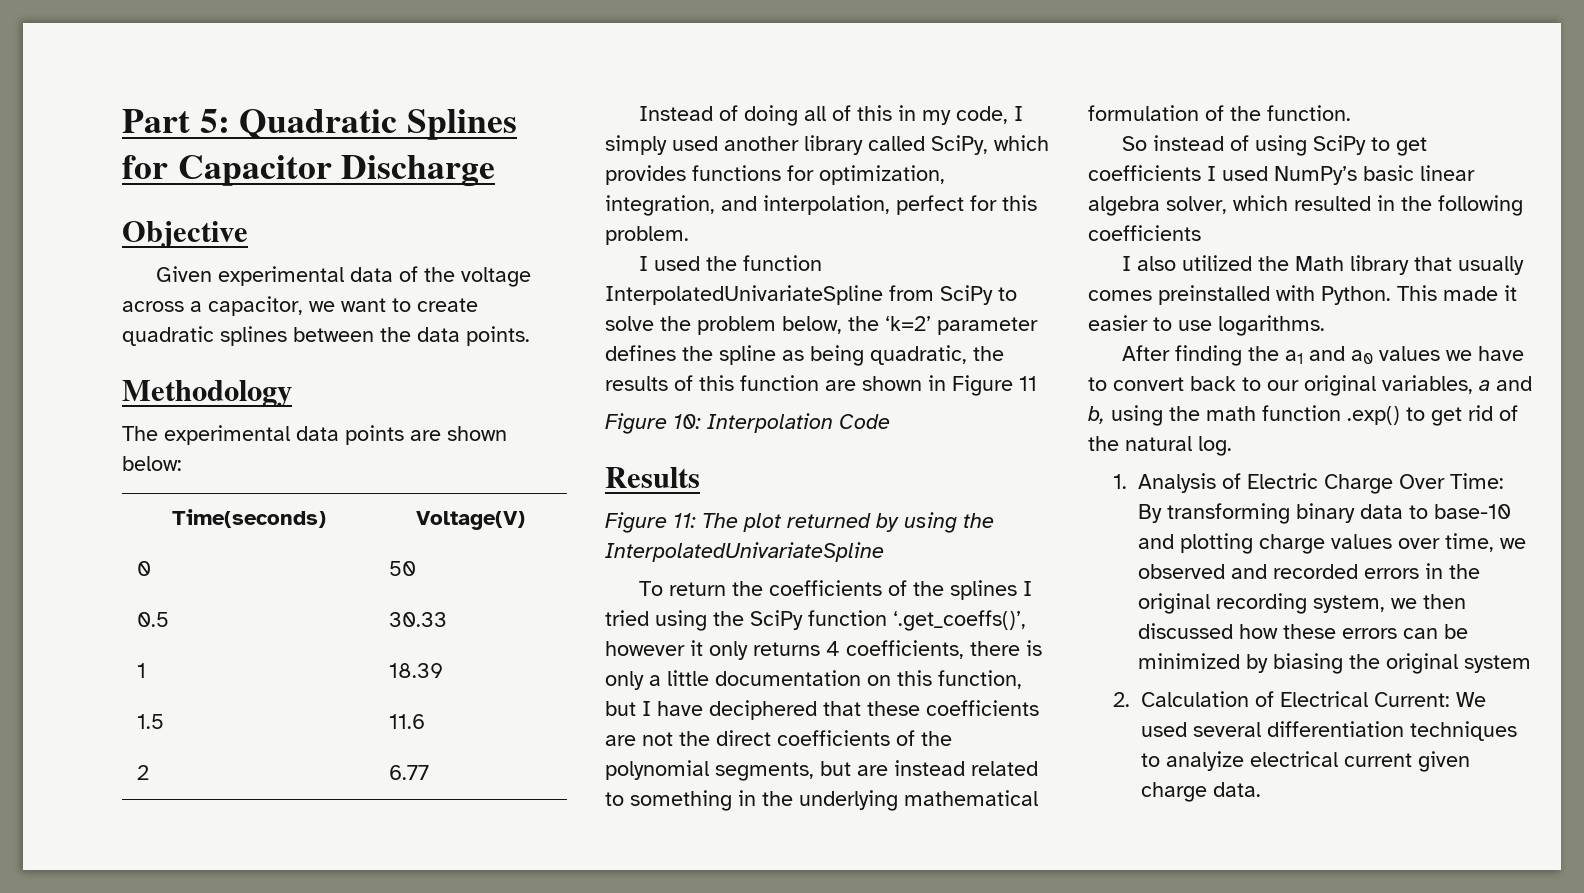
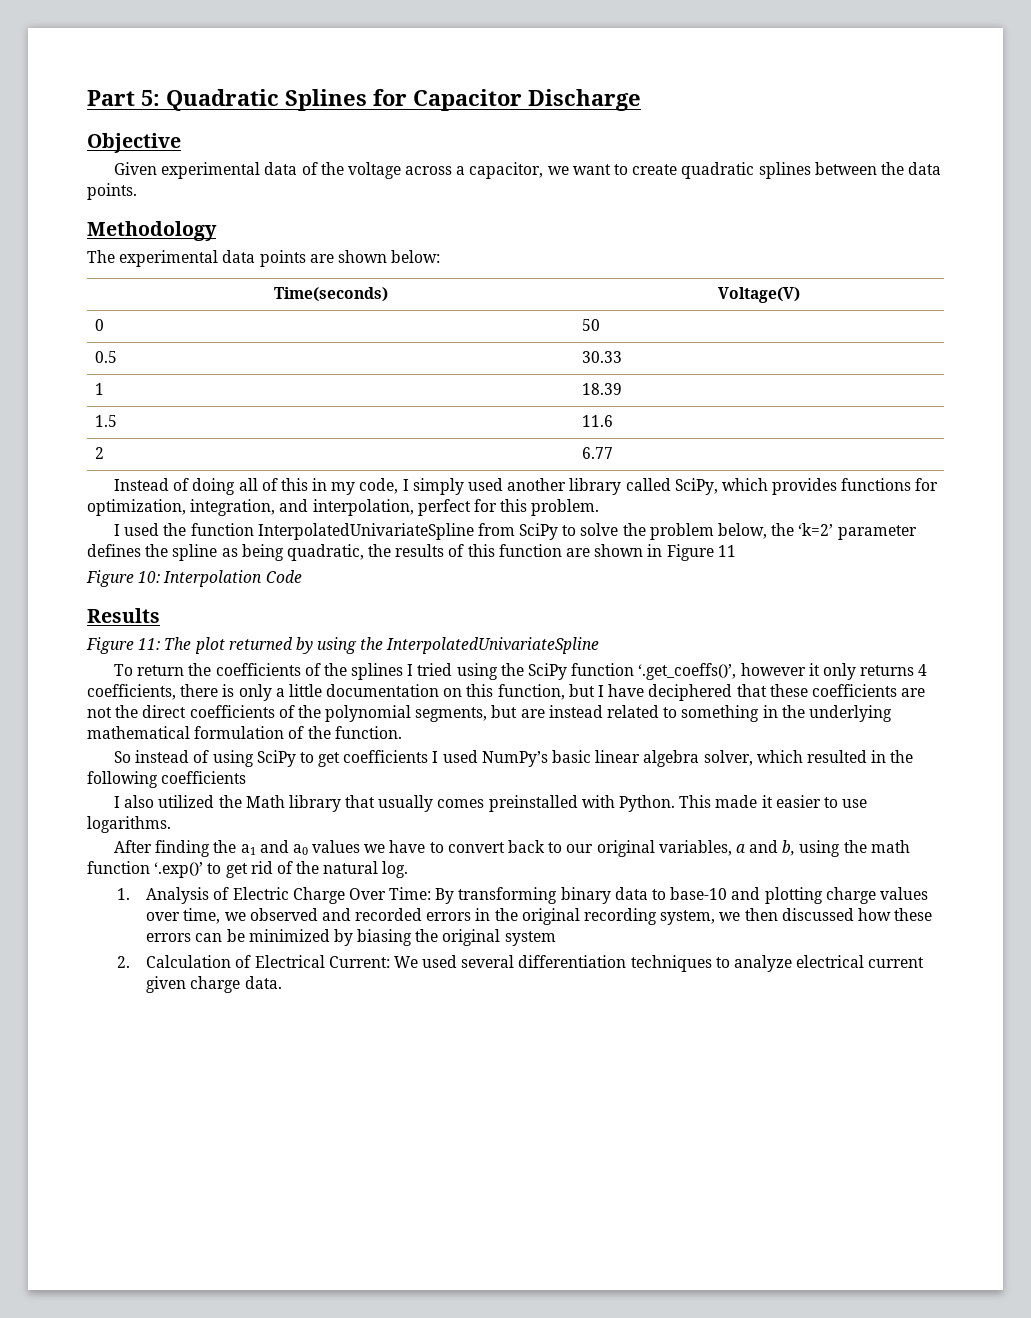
- After finding the a1 and a0 values we have to convert back to our original variables, a and b, using the math function .exp() to get rid of the natural log.
+ After finding the a1 and a0 values we have to convert back to our original variables, a and b, using the math function ‘.exp()’ to get rid of the natural log.
- 2. Calculation of Electrical Current: We used several differentiation techniques to analyize electrical current given charge data.
+ 2. Calculation of Electrical Current: We used several differentiation techniques to analyze electrical current given charge data.

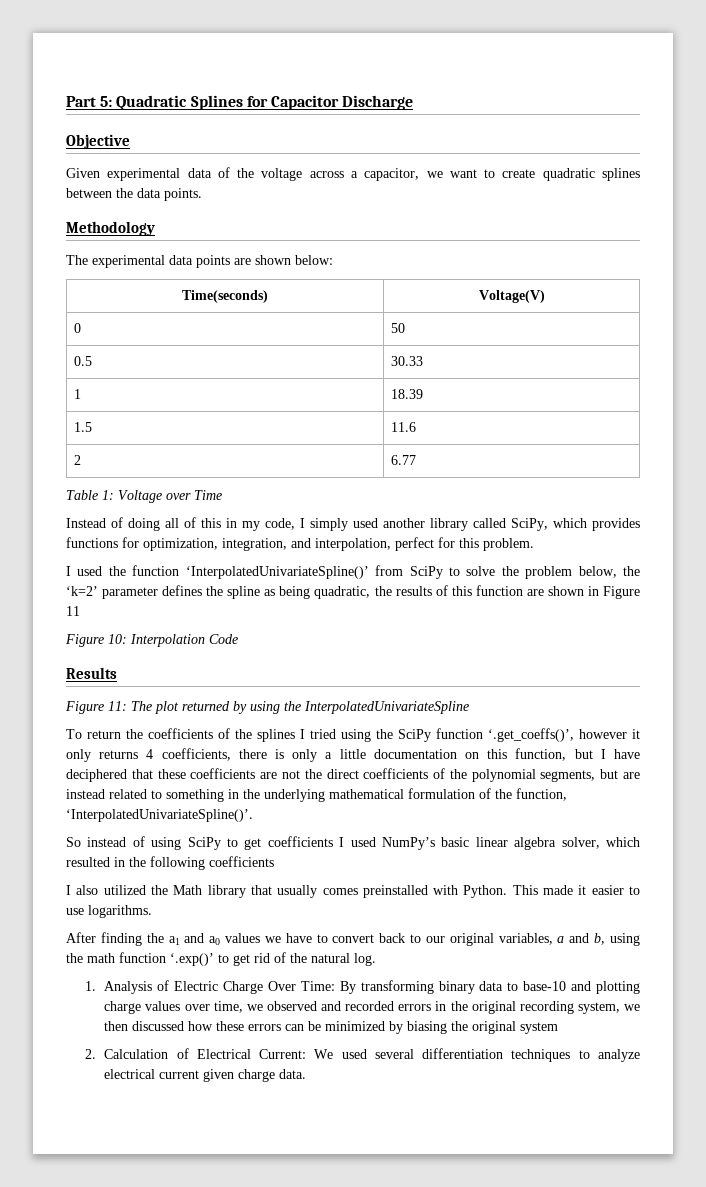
+ Table 1: Voltage over Time
- I used the function InterpolatedUnivariateSpline from SciPy to solve the problem below, the ‘k=2’ parameter defines the spline as being quadratic, the results of this function are shown in Figure 11
+ I used the function ‘InterpolatedUnivariateSpline()’ from SciPy to solve the problem below, the ‘k=2’ parameter defines the spline as being quadratic, the results of this function are shown in Figure 11
- To return the coefficients of the splines I tried using the SciPy function ‘.get_coeffs()’, however it only returns 4 coefficients, there is only a little documentation on this function, but I have deciphered that these coefficients are not the direct coefficients of the polynomial segments, but are instead related to something in the underlying mathematical formulation of the function.
+ To return the coefficients of the splines I tried using the SciPy function ‘.get_coeffs()’, however it only returns 4 coefficients, there is only a little documentation on this function, but I have deciphered that these coefficients are not the direct coefficients of the polynomial segments, but are instead related to something in the underlying mathematical formulation of the function, ‘InterpolatedUnivariateSpline()’.

